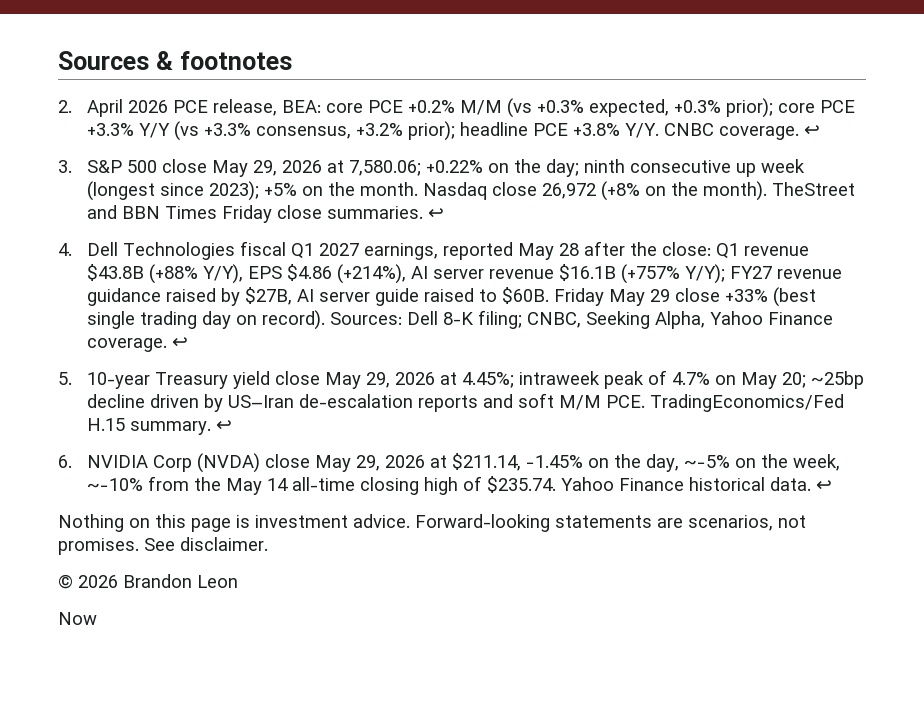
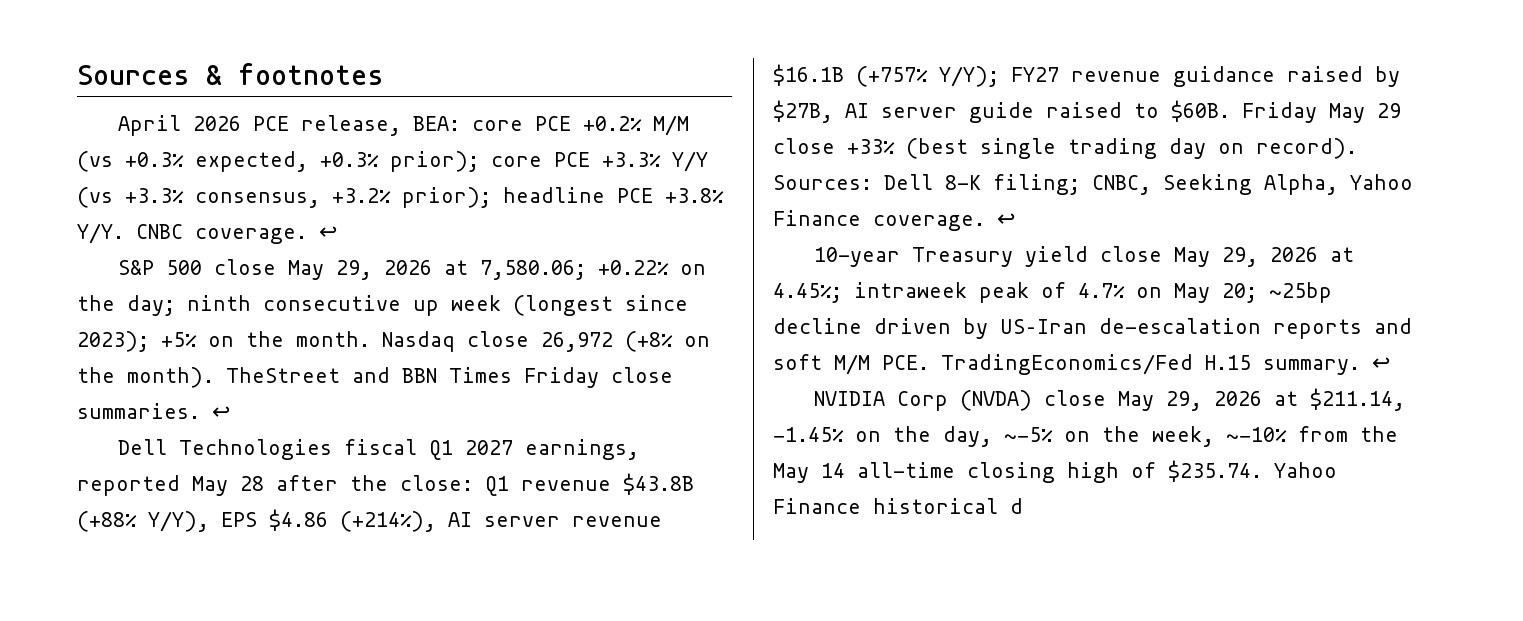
- 2. April 2026 PCE release, BEA: core PCE +0.2% M/M (vs +0.3% expected, +0.3% prior); core PCE +3.3% Y/Y (vs +3.3% consensus, +3.2% prior); headline PCE +3.8% Y/Y. CNBC coverage.
+ April 2026 PCE release, BEA: core PCE +0.2% M/M (vs +0.3% expected, +0.3% prior); core PCE +3.3% Y/Y (vs +3.3% consensus, +3.2% prior); headline PCE +3.8% Y/Y. CNBC coverage.
- 3. S&P 500 close May 29, 2026 at 7,580.06; +0.22% on the day; ninth consecutive up week (longest since 2023); +5% on the month.
+ S&P 500 close May 29, 2026 at 7,580.06; +0.22% on the day; ninth consecutive up week (longest since 2023); +5% on the month.
- 4. Dell Technologies fiscal Q1 2027 earnings, reported May 28 after the close: Q1 revenue $43.8B (+88% Y/Y), EPS $4.86 (+214%), AI server revenue $16.1B (+757% Y/Y); FY27 revenue guidance raised by $27B, AI server guide raised to $60B.
+ Dell Technologies fiscal Q1 2027 earnings, reported May 28 after the close: Q1 revenue $43.8B (+88% Y/Y), EPS $4.86 (+214%), AI server revenue $16.1B (+757% Y/Y); FY27 revenue guidance raised by $27B, AI server guide raised to $60B.
- 5. 10-year Treasury yield close May 29, 2026 at 4.45%; intraweek peak of 4.7% on May 20; ~25bp decline driven by US–Iran de-escalation reports and soft M/M PCE. TradingEconomics/Fed H.15 summary.
+ 10-year Treasury yield close May 29, 2026 at 4.45%; intraweek peak of 4.7% on May 20; ~25bp decline driven by US–Iran de-escalation reports and soft M/M PCE. TradingEconomics/Fed H.15 summary.
- 6. NVIDIA Corp (NVDA) close May 29, 2026 at $211.14, −1.45% on the day, ~−5% on the week, ~−10% from the May 14 all-time closing high of $235.74. Yahoo Finance historical data. ↩
- Nothing on this page is investment advice. Forward-looking statements are scenarios, not promises. See disclaimer.
- © 2026 Brandon Leon
- Now
+ NVIDIA Corp (NVDA) close May 29, 2026 at $211.14, −1.45% on the day, ~−5% on the week, ~−10% from the May 14 all-time closing high of $235.74. Yahoo Finance historical d

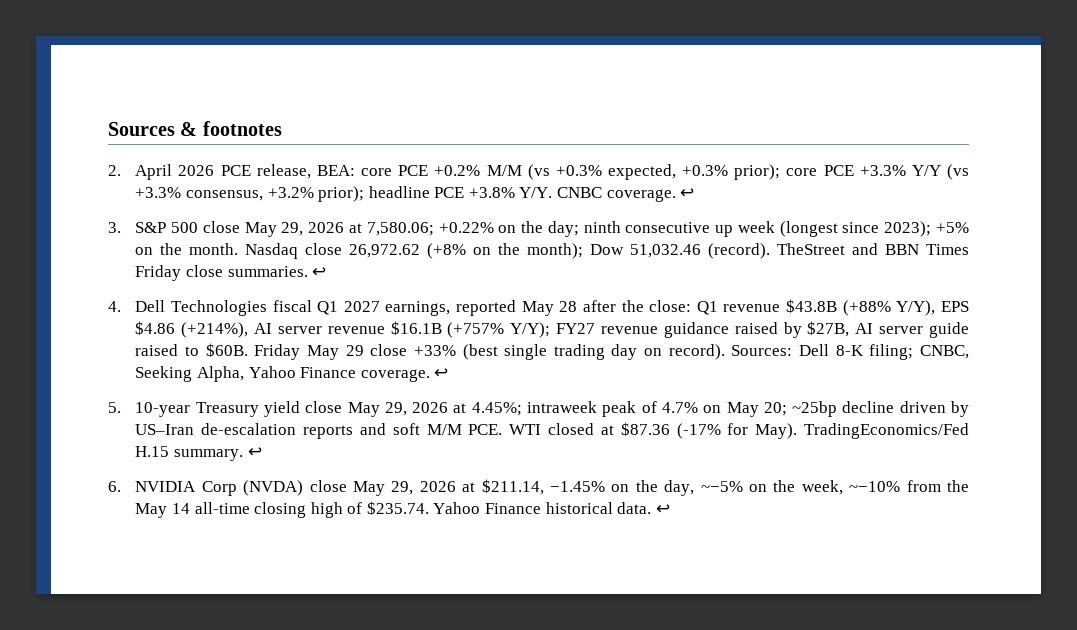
- April 2026 PCE release, BEA: core PCE +0.2% M/M (vs +0.3% expected, +0.3% prior); core PCE +3.3% Y/Y (vs +3.3% consensus, +3.2% prior); headline PCE +3.8% Y/Y. CNBC coverage.
+ 2. April 2026 PCE release, BEA: core PCE +0.2% M/M (vs +0.3% expected, +0.3% prior); core PCE +3.3% Y/Y (vs +3.3% consensus, +3.2% prior); headline PCE +3.8% Y/Y. CNBC coverage.
- S&P 500 close May 29, 2026 at 7,580.06; +0.22% on the day; ninth consecutive up week (longest since 2023); +5% on the month.
+ 3. S&P 500 close May 29, 2026 at 7,580.06; +0.22% on the day; ninth consecutive up week (longest since 2023); +5% on the month.
- Nasdaq close 26,972 (+8% on the month).
+ Nasdaq close 26,972.62 (+8% on the month); Dow 51,032.46 (record).
- Dell Technologies fiscal Q1 2027 earnings, reported May 28 after the close: Q1 revenue $43.8B (+88% Y/Y), EPS $4.86 (+214%), AI server revenue $16.1B (+757% Y/Y); FY27 revenue guidance raised by $27B, AI server guide raised to $60B.
+ 4. Dell Technologies fiscal Q1 2027 earnings, reported May 28 after the close: Q1 revenue $43.8B (+88% Y/Y), EPS $4.86 (+214%), AI server revenue $16.1B (+757% Y/Y); FY27 revenue guidance raised by $27B, AI server guide raised to $60B.
- 10-year Treasury yield close May 29, 2026 at 4.45%; intraweek peak of 4.7% on May 20; ~25bp decline driven by US–Iran de-escalation reports and soft M/M PCE. TradingEconomics/Fed H.15 summary.
+ 5. 10-year Treasury yield close May 29, 2026 at 4.45%; intraweek peak of 4.7% on May 20; ~25bp decline driven by US–Iran de-escalation reports and soft M/M PCE. WTI closed at $87.36 (-17% for May). TradingEconomics/Fed H.15 summary.
- NVIDIA Corp (NVDA) close May 29, 2026 at $211.14, −1.45% on the day, ~−5% on the week, ~−10% from the May 14 all-time closing high of $235.74. Yahoo Finance historical d
+ 6. NVIDIA Corp (NVDA) close May 29, 2026 at $211.14, −1.45% on the day, ~−5% on the week, ~−10% from the May 14 all-time closing high of $235.74. Yahoo Finance historical data. ↩

